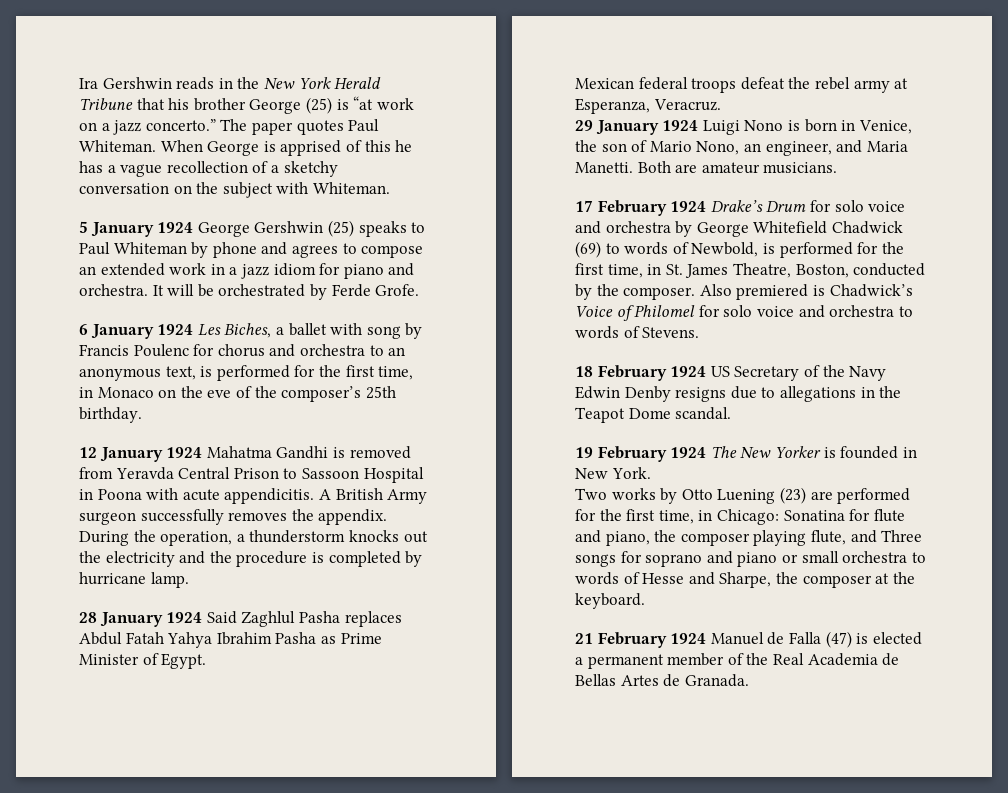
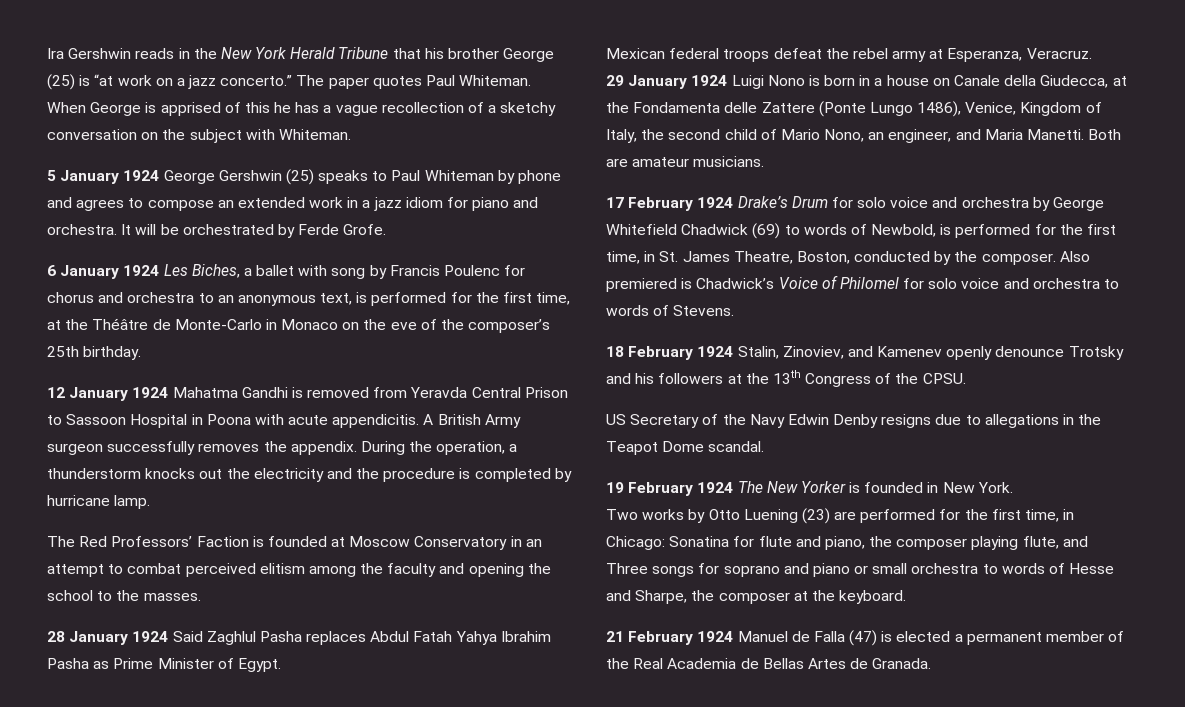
- 6 January 1924 Les Biches, a ballet with song by Francis Poulenc for chorus and orchestra to an anonymous text, is performed for the first time, in Monaco on the eve of the composer’s 25th birthday.
+ 6 January 1924 Les Biches, a ballet with song by Francis Poulenc for chorus and orchestra to an anonymous text, is performed for the first time, at the Théâtre de Monte-Carlo in Monaco on the eve of the composer’s 25th birthday.
+ The Red Professors’ Faction is founded at Moscow Conservatory in an attempt to combat perceived elitism among the faculty and opening the school to the masses.
- 29 January 1924 Luigi Nono is born in Venice, the son of Mario Nono, an engineer, and Maria Manetti.
+ 29 January 1924 Luigi Nono is born in a house on Canale della Giudecca, at the Fondamenta delle Zattere (Ponte Lungo 1486), Venice, Kingdom of Italy, the second child of Mario Nono, an engineer, and Maria Manetti.
- 18 February 1924 US Secretary of the Navy Edwin Denby resigns due to allegations in the Teapot Dome scandal.
+ 18 February 1924 Stalin, Zinoviev, and Kamenev openly denounce Trotsky and his followers at the 13th Congress of the CPSU.
+ US Secretary of the Navy Edwin Denby resigns due to allegations in the Teapot Dome scandal.

